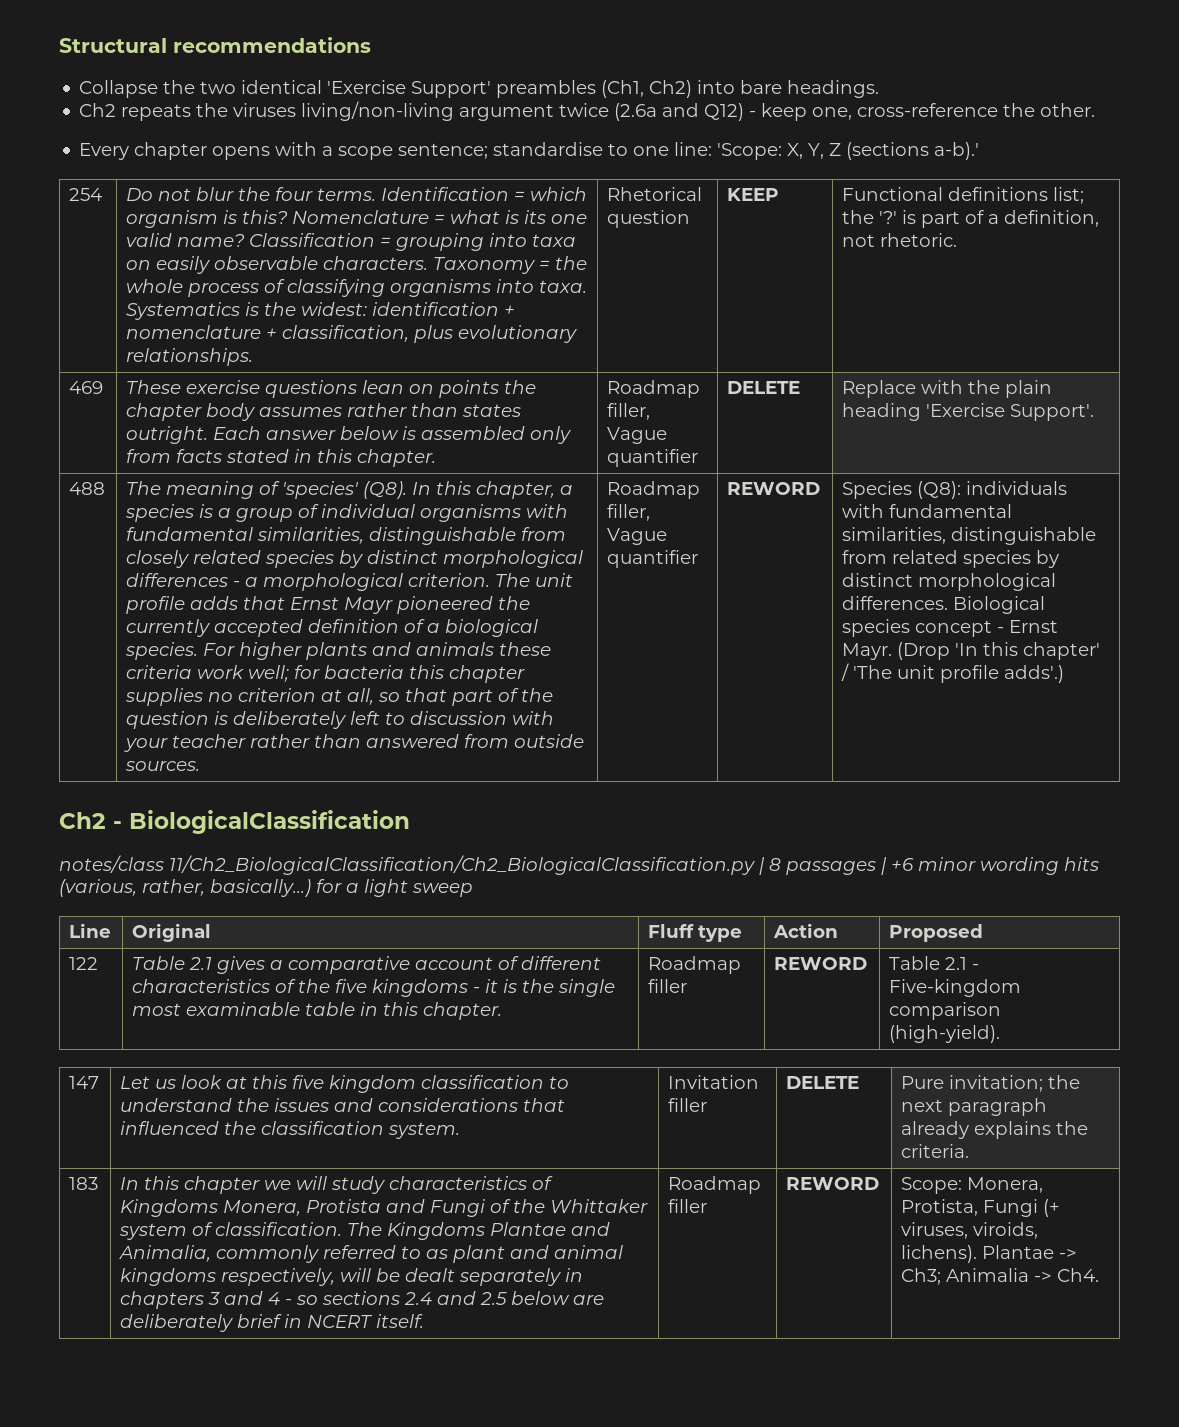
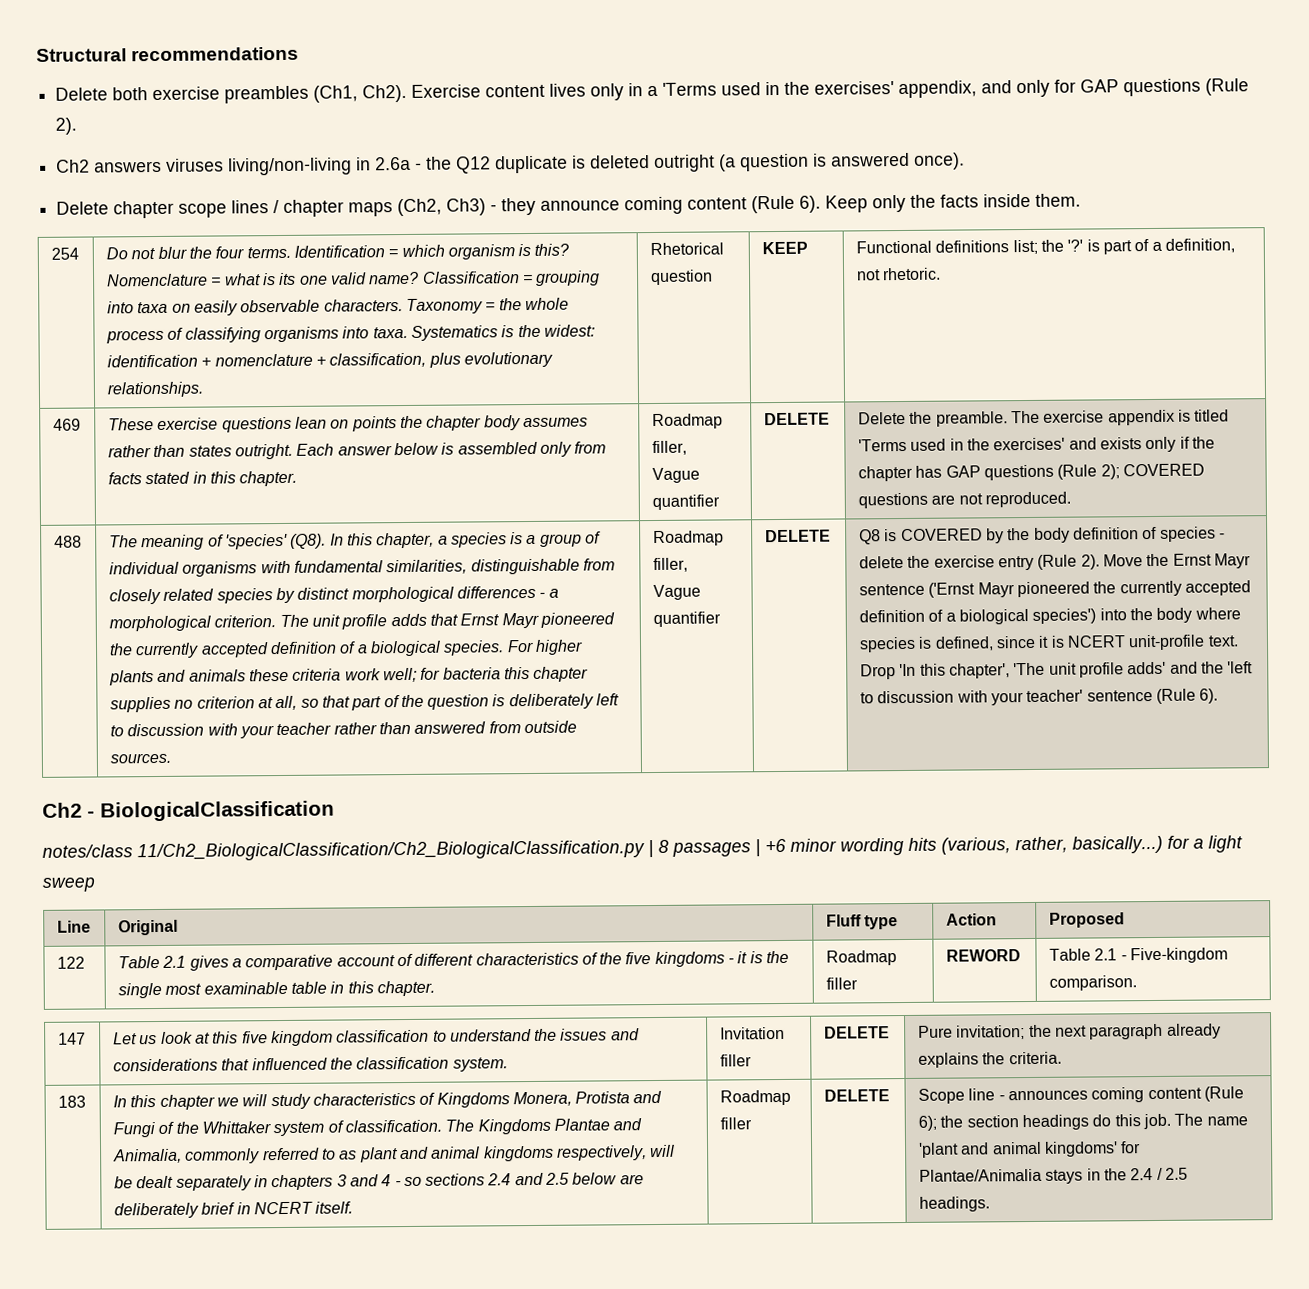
- Collapse the two identical 'Exercise Support' preambles (Ch1, Ch2) into bare headings.
- Ch2 repeats the viruses living/non-living argument twice (2.6a and Q12) - keep one, cross-reference the other.
- Every chapter opens with a scope sentence; standardise to one line: 'Scope: X, Y, Z (sections a-b).'
+ Delete both exercise preambles (Ch1, Ch2). Exercise content lives only in a 'Terms used in the exercises' appendix, and only for GAP questions (Rule 2).
+ Ch2 answers viruses living/non-living in 2.6a - the Q12 duplicate is deleted outright (a question is answered once).
+ Delete chapter scope lines / chapter maps (Ch2, Ch3) - they announce coming content (Rule 6). Keep only the facts inside them.
- Replace with the plain heading 'Exercise Support'.
+ Delete the preamble. The exercise appendix is titled 'Terms used in the exercises' and exists only if the chapter has GAP questions (Rule 2); COVERED questions are not reproduced.
- REWORD | Species (Q8): individuals with fundamental similarities, distinguishable from related species by distinct morphological differences. Biological species concept - Ernst Mayr. (Drop 'In this chapter' / 'The unit profile adds'.)
+ DELETE | Q8 is COVERED by the body definition of species - delete the exercise entry (Rule 2). Move the Ernst Mayr sentence ('Ernst Mayr pioneered the currently accepted definition of a biological species') into the body where species is defined, since it is NCERT unit-profile text. Drop 'In this chapter', 'The unit profile adds' and the 'left to discussion with your teacher' sentence (Rule 6).
- 122 | Table 2.1 gives a comparative account of different characteristics of the five kingdoms - it is the single most examinable table in this chapter. | Roadmap filler | REWORD | Table 2.1 - Five-kingdom comparison (high-yield).
+ 122 | Table 2.1 gives a comparative account of different characteristics of the five kingdoms - it is the single most examinable table in this chapter. | Roadmap filler | REWORD | Table 2.1 - Five-kingdom comparison.
- REWORD | Scope: Monera, Protista, Fungi (+ viruses, viroids, lichens). Plantae -> Ch3; Animalia -> Ch4.
+ DELETE | Scope line - announces coming content (Rule 6); the section headings do this job. The name 'plant and animal kingdoms' for Plantae/Animalia stays in the 2.4 / 2.5 headings.

